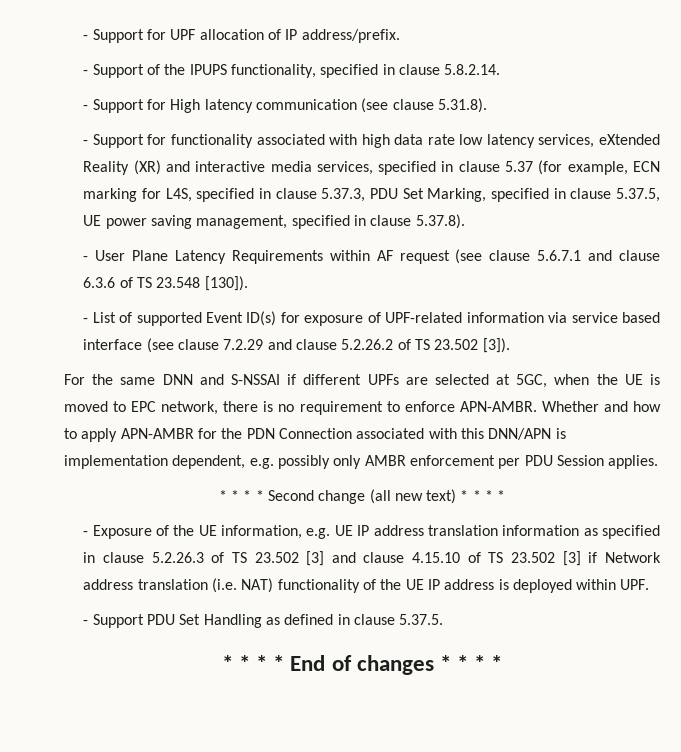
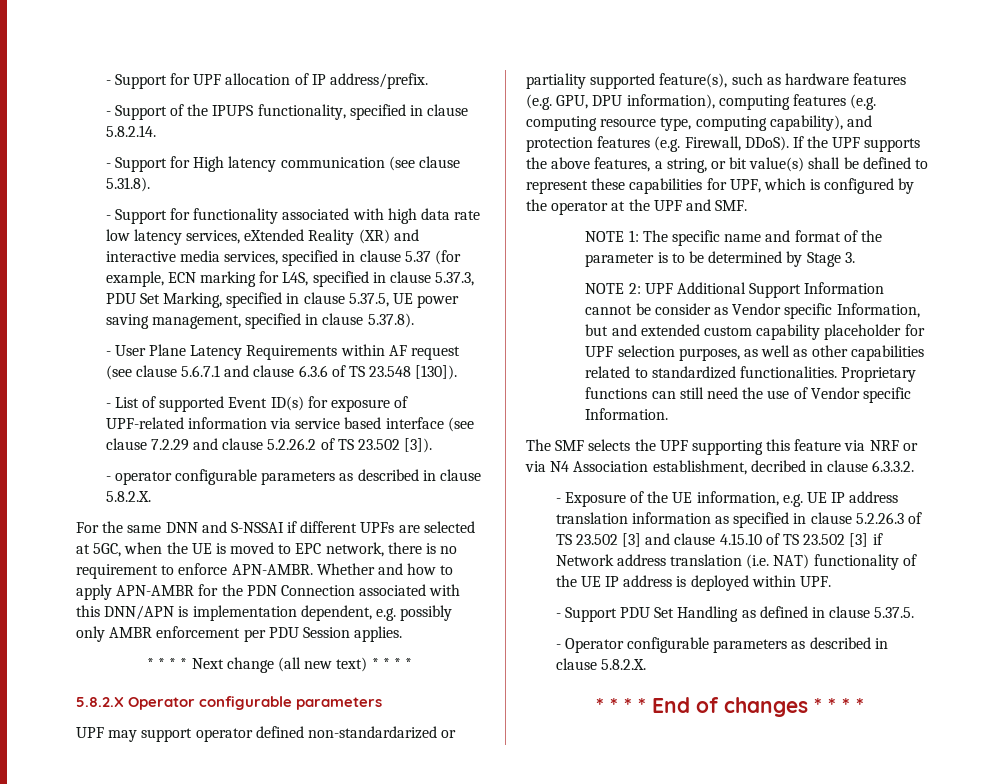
+ - operator configurable parameters as described in clause 5.8.2.X.
- * * * * Second change (all new text) * * * *
+ * * * * Next change (all new text) * * * *
+ 5.8.2.X Operator configurable parameters
+ UPF may support operator defined non-standardarized or partiality supported feature(s), such as hardware features (e.g. GPU, DPU information), computing features (e.g. computing resource type, computing capability), and protection features (e.g. Firewall, DDoS). If the UPF supports the above features, a string, or bit value(s) shall be defined to represent these capabilities for UPF, which is configured by the operator at the UPF and SMF.
+ NOTE 1: The specific name and format of the parameter is to be determined by Stage 3.
+ NOTE 2: UPF Additional Support Information cannot be consider as Vendor specific Information, but and extended custom capability placeholder for UPF selection purposes, as well as other capabilities related to standardized functionalities. Proprietary functions can still need the use of Vendor specific Information.
+ The SMF selects the UPF supporting this feature via NRF or via N4 Association establishment, decribed in clause 6.3.3.2.
+ - Operator configurable parameters as described in clause 5.8.2.X.

